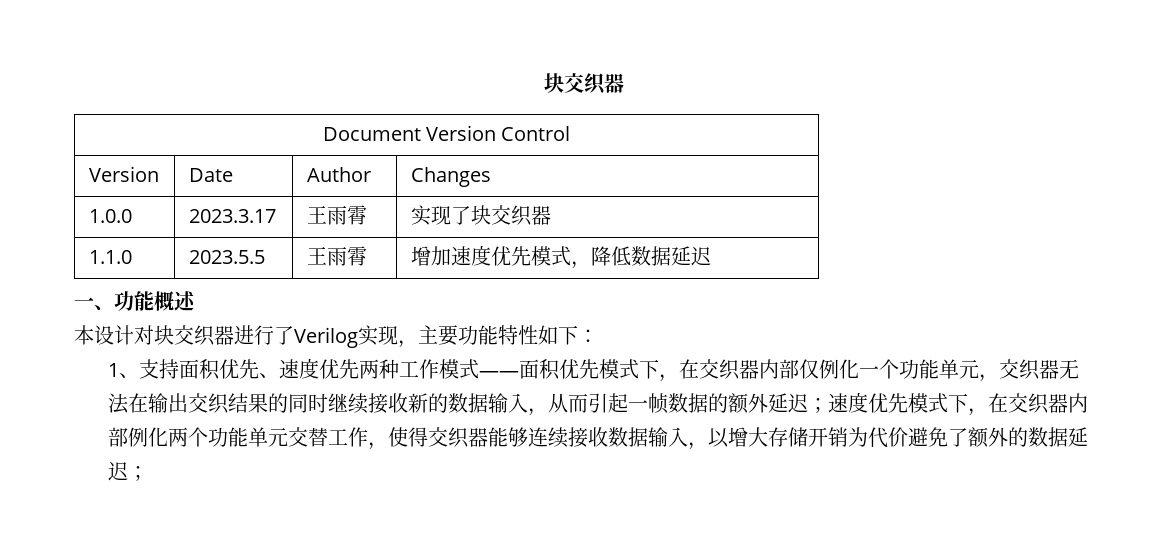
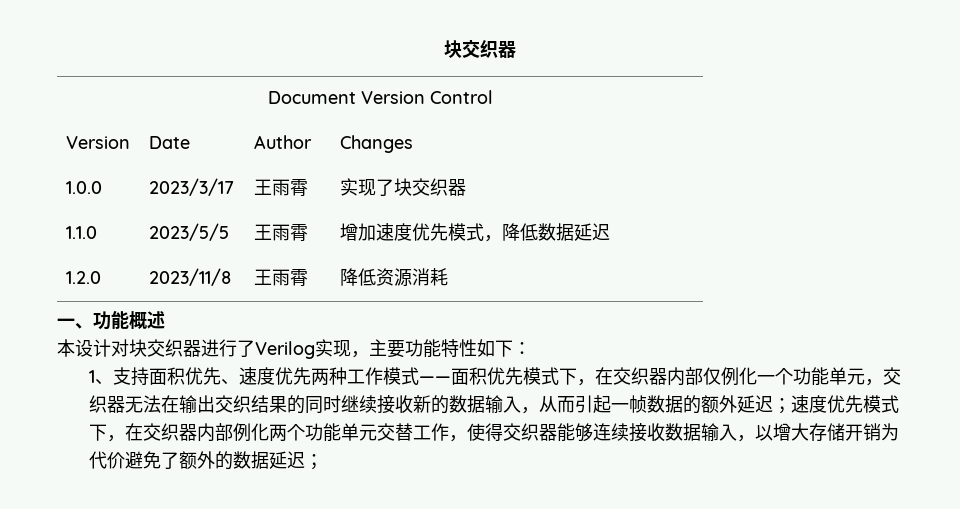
- 1.0.0 | 2023.3.17 | 王雨霄 | 实现了块交织器
+ 1.0.0 | 2023/3/17 | 王雨霄 | 实现了块交织器
- 1.1.0 | 2023.5.5 | 王雨霄 | 增加速度优先模式，降低数据延迟
+ 1.1.0 | 2023/5/5 | 王雨霄 | 增加速度优先模式，降低数据延迟
+ 1.2.0 | 2023/11/8 | 王雨霄 | 降低资源消耗

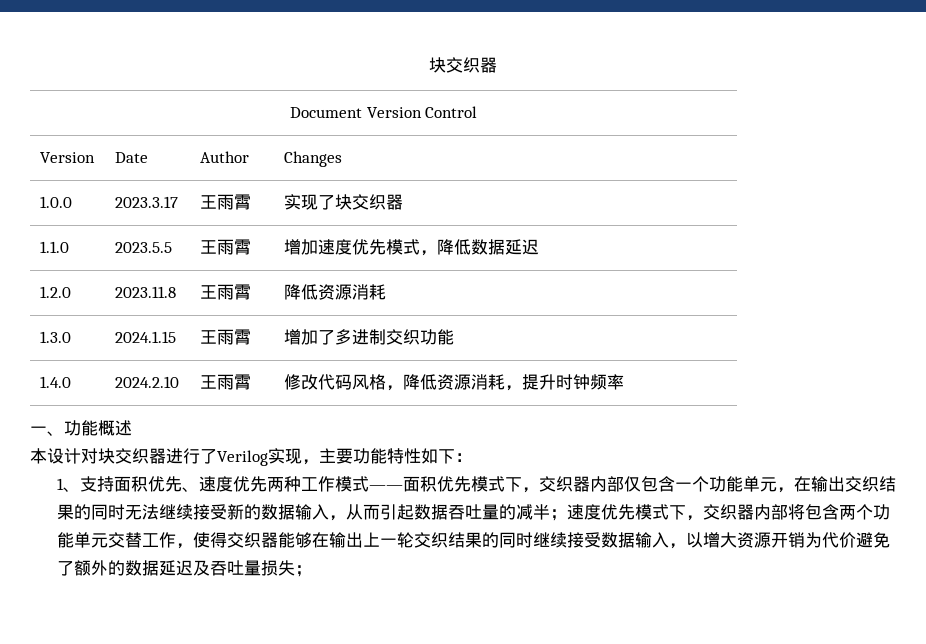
- 1.0.0 | 2023/3/17 | 王雨霄 | 实现了块交织器
+ 1.0.0 | 2023.3.17 | 王雨霄 | 实现了块交织器
- 1.1.0 | 2023/5/5 | 王雨霄 | 增加速度优先模式，降低数据延迟
+ 1.1.0 | 2023.5.5 | 王雨霄 | 增加速度优先模式，降低数据延迟
- 1.2.0 | 2023/11/8 | 王雨霄 | 降低资源消耗
+ 1.2.0 | 2023.11.8 | 王雨霄 | 降低资源消耗
+ 1.3.0 | 2024.1.15 | 王雨霄 | 增加了多进制交织功能
+ 1.4.0 | 2024.2.10 | 王雨霄 | 修改代码风格，降低资源消耗，提升时钟频率
- 1、支持面积优先、速度优先两种工作模式——面积优先模式下，在交织器内部仅例化一个功能单元，交织器无法在输出交织结果的同时继续接收新的数据输入，从而引起一帧数据的额外延迟；速度优先模式下，在交织器内部例化两个功能单元交替工作，使得交织器能够连续接收数据输入，以增大存储开销为代价避免了额外的数据延迟；
+ 1、支持面积优先、速度优先两种工作模式——面积优先模式下，交织器内部仅包含一个功能单元，在输出交织结果的同时无法继续接受新的数据输入，从而引起数据吞吐量的减半；速度优先模式下，交织器内部将包含两个功能单元交替工作，使得交织器能够在输出上一轮交织结果的同时继续接受数据输入，以增大资源开销为代价避免了额外的数据延迟及吞吐量损失；

